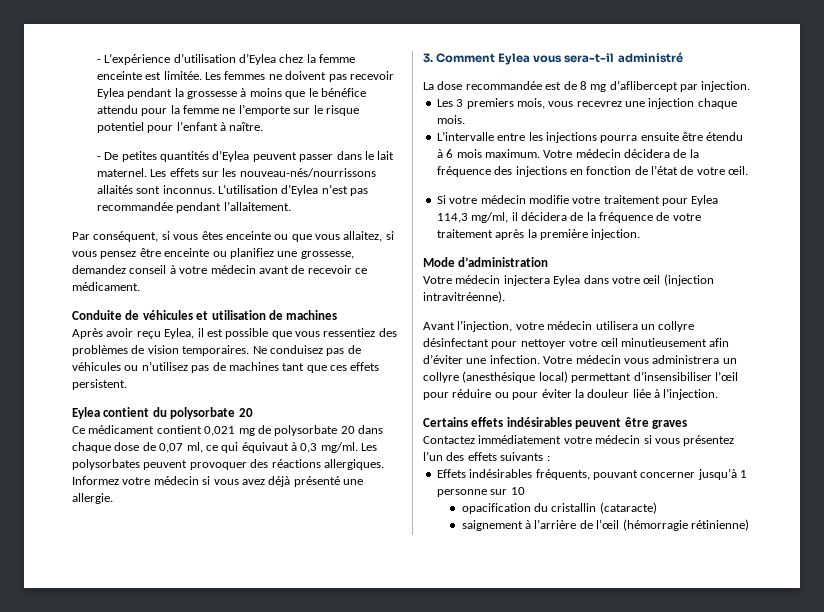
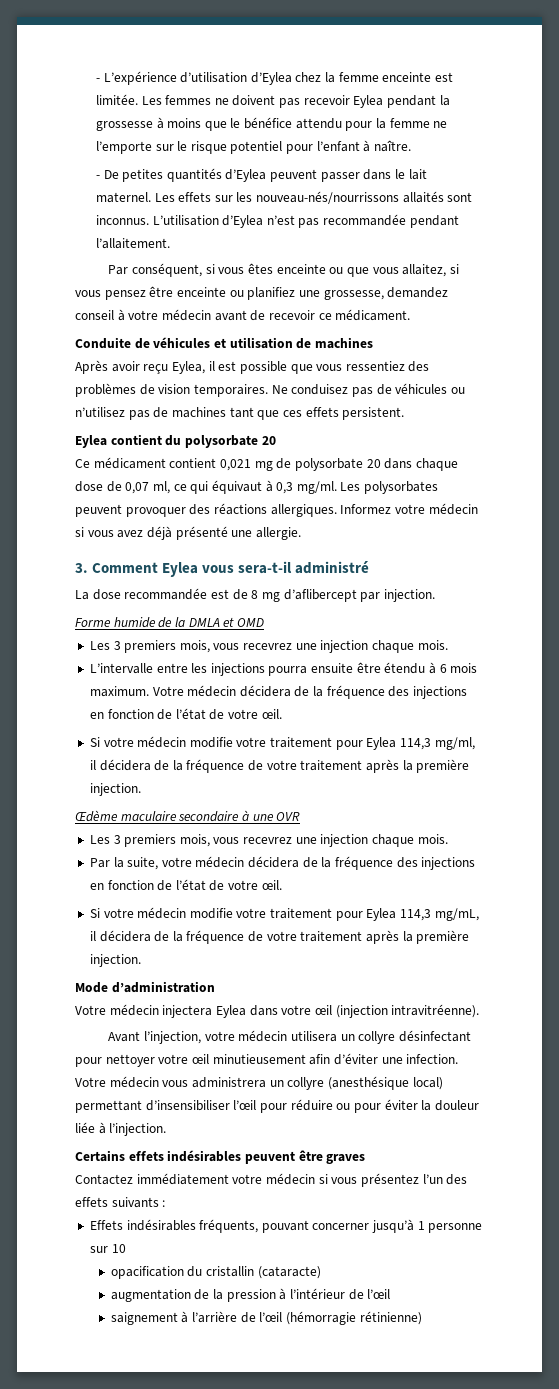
+ Forme humide de la DMLA et OMD
+ Œdème maculaire secondaire à une OVR
+ Les 3 premiers mois, vous recevrez une injection chaque mois.
+ Par la suite, votre médecin décidera de la fréquence des injections en fonction de l’état de votre œil.
+ Si votre médecin modifie votre traitement pour Eylea 114,3 mg/mL, il décidera de la fréquence de votre traitement après la première injection.
+ augmentation de la pression à l’intérieur de l’œil

